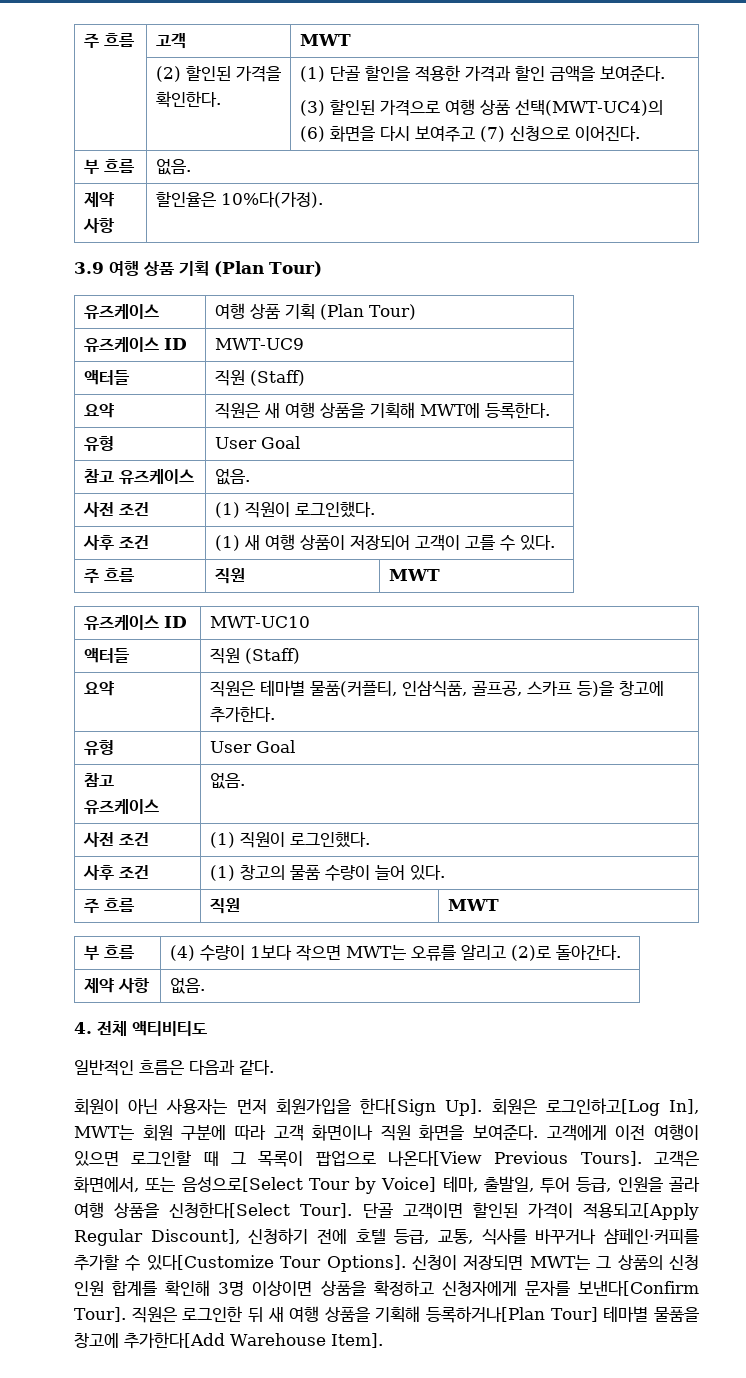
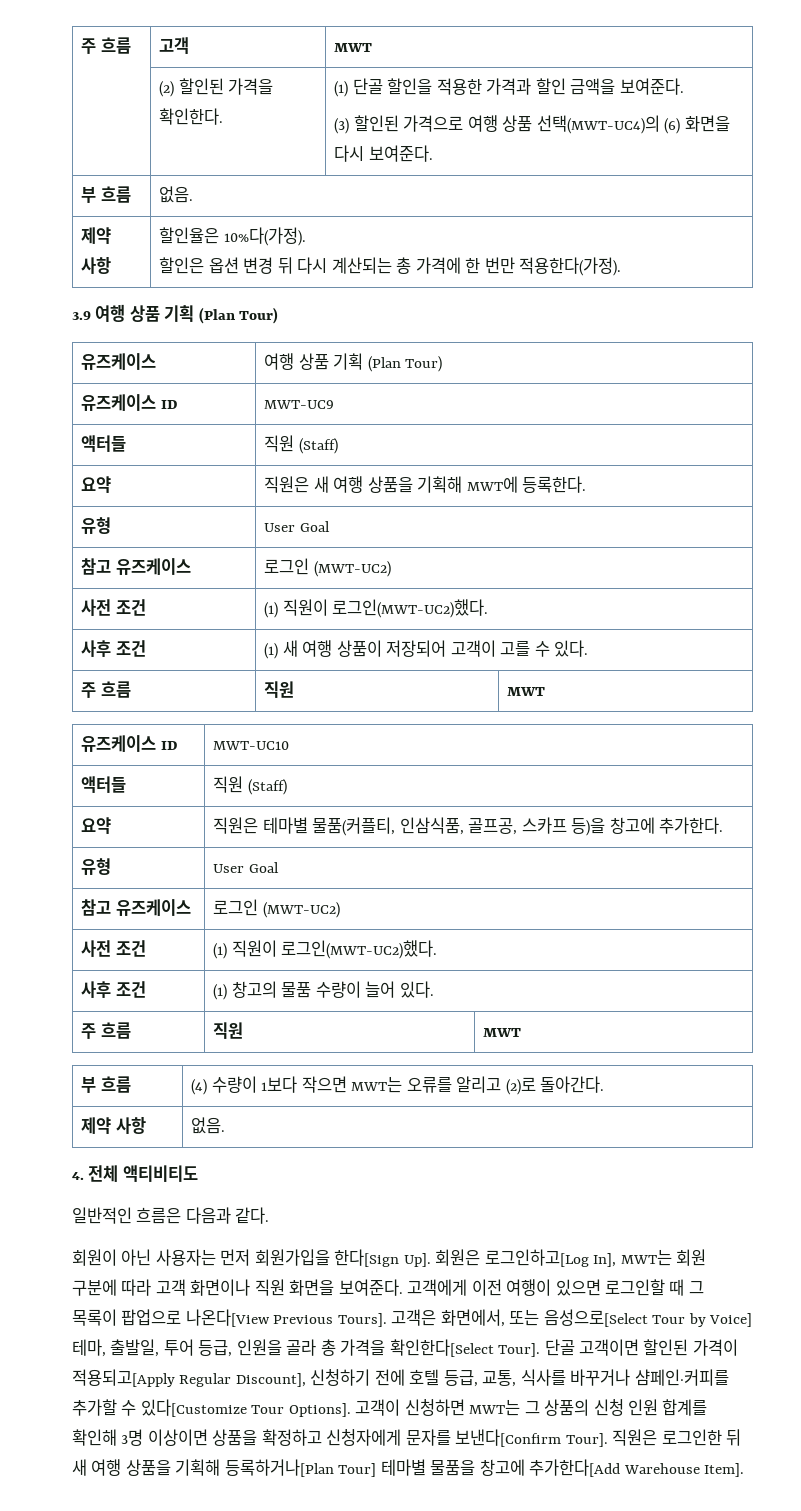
  | (2) 할인된 가격을 확인한다. | (1) 단골 할인을 적용한 가격과 할인 금액을 보여준다.
- (3) 할인된 가격으로 여행 상품 선택(MWT-UC4)의 (6) 화면을 다시 보여주고 (7) 신청으로 이어진다.
+ (3) 할인된 가격으로 여행 상품 선택(MWT-UC4)의 (6) 화면을 다시 보여준다.
  제약 사항 | 할인율은 10%다(가정).
+ 할인은 옵션 변경 뒤 다시 계산되는 총 가격에 한 번만 적용한다(가정).
  요약 | 직원은 새 여행 상품을 기획해 MWT에 등록한다.
  유형 | User Goal
- 참고 유즈케이스 | 없음.
- 사전 조건 | (1) 직원이 로그인했다.
+ 참고 유즈케이스 | 로그인 (MWT-UC2)
+ 사전 조건 | (1) 직원이 로그인(MWT-UC2)했다.
  요약 | 직원은 테마별 물품(커플티, 인삼식품, 골프공, 스카프 등)을 창고에 추가한다.
  유형 | User Goal
- 참고 유즈케이스 | 없음.
- 사전 조건 | (1) 직원이 로그인했다.
+ 참고 유즈케이스 | 로그인 (MWT-UC2)
+ 사전 조건 | (1) 직원이 로그인(MWT-UC2)했다.
- 고객은 화면에서, 또는 음성으로[Select Tour by Voice] 테마, 출발일, 투어 등급, 인원을 골라 여행 상품을 신청한다[Select Tour].
+ 고객은 화면에서, 또는 음성으로[Select Tour by Voice] 테마, 출발일, 투어 등급, 인원을 골라 총 가격을 확인한다[Select Tour].
- 신청이 저장되면 MWT는 그 상품의 신청 인원 합계를 확인해 3명 이상이면 상품을 확정하고 신청자에게 문자를 보낸다[Confirm Tour].
+ 고객이 신청하면 MWT는 그 상품의 신청 인원 합계를 확인해 3명 이상이면 상품을 확정하고 신청자에게 문자를 보낸다[Confirm Tour].

